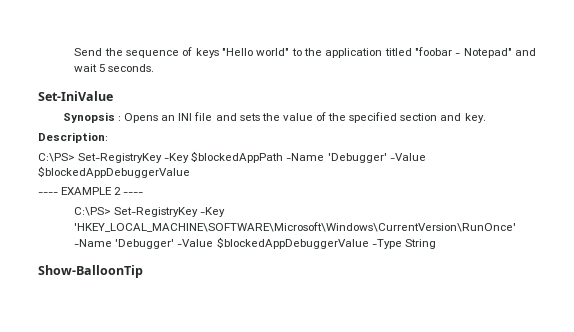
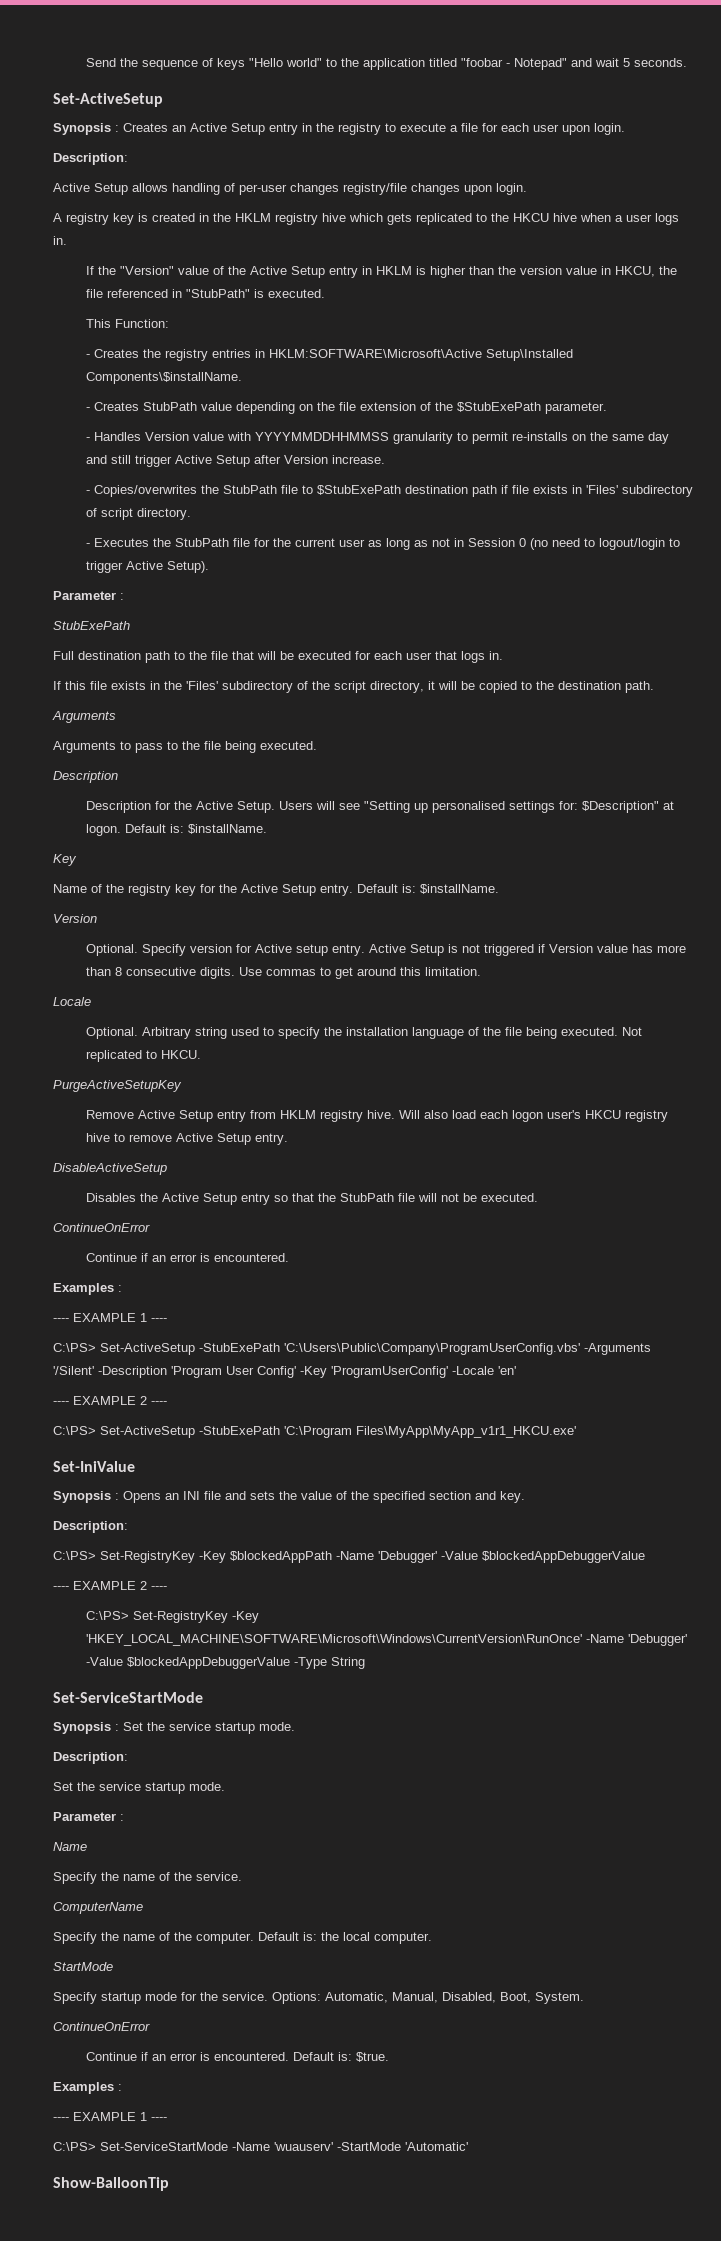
  Send the sequence of keys "Hello world" to the application titled "foobar - Notepad" and wait 5 seconds.
+ Set-ActiveSetup
+ Synopsis : Creates an Active Setup entry in the registry to execute a file for each user upon login.
+ Description:
+ Active Setup allows handling of per-user changes registry/file changes upon login.
+ A registry key is created in the HKLM registry hive which gets replicated to the HKCU hive when a user logs in.
+ If the "Version" value of the Active Setup entry in HKLM is higher than the version value in HKCU, the file referenced in "StubPath" is executed.
+ This Function:
+ - Creates the registry entries in HKLM:SOFTWARE\Microsoft\Active Setup\Installed Components\$installName.
+ - Creates StubPath value depending on the file extension of the $StubExePath parameter.
+ - Handles Version value with YYYYMMDDHHMMSS granularity to permit re-installs on the same day and still trigger Active Setup after Version increase.
+ - Copies/overwrites the StubPath file to $StubExePath destination path if file exists in 'Files' subdirectory of script directory.
+ - Executes the StubPath file for the current user as long as not in Session 0 (no need to logout/login to trigger Active Setup).
+ Parameter :
+ StubExePath
+ Full destination path to the file that will be executed for each user that logs in.
+ If this file exists in the 'Files' subdirectory of the script directory, it will be copied to the destination path.
+ Arguments
+ Arguments to pass to the file being executed.
+ Description
+ Description for the Active Setup. Users will see "Setting up personalised settings for: $Description" at logon. Default is: $installName.
+ Key
+ Name of the registry key for the Active Setup entry. Default is: $installName.
+ Version
+ Optional. Specify version for Active setup entry. Active Setup is not triggered if Version value has more than 8 consecutive digits. Use commas to get around this limitation.
+ Locale
+ Optional. Arbitrary string used to specify the installation language of the file being executed. Not replicated to HKCU.
+ PurgeActiveSetupKey
+ Remove Active Setup entry from HKLM registry hive. Will also load each logon user's HKCU registry hive to remove Active Setup entry.
+ DisableActiveSetup
+ Disables the Active Setup entry so that the StubPath file will not be executed.
+ ContinueOnError
+ Continue if an error is encountered.
+ Examples :
+ ---- EXAMPLE 1 ----
+ C:\PS> Set-ActiveSetup -StubExePath 'C:\Users\Public\Company\ProgramUserConfig.vbs' -Arguments '/Silent' -Description 'Program User Config' -Key 'ProgramUserConfig' -Locale 'en'
+ ---- EXAMPLE 2 ----
+ C:\PS> Set-ActiveSetup -StubExePath 'C:\Program Files\MyApp\MyApp_v1r1_HKCU.exe'
  C:\PS> Set-RegistryKey -Key 'HKEY_LOCAL_MACHINE\SOFTWARE\Microsoft\Windows\CurrentVersion\RunOnce' -Name 'Debugger' -Value $blockedAppDebuggerValue -Type String
+ Set-ServiceStartMode
+ Synopsis : Set the service startup mode.
+ Description:
+ Set the service startup mode.
+ Parameter :
+ Name
+ Specify the name of the service.
+ ComputerName
+ Specify the name of the computer. Default is: the local computer.
+ StartMode
+ Specify startup mode for the service. Options: Automatic, Manual, Disabled, Boot, System.
+ ContinueOnError
+ Continue if an error is encountered. Default is: $true.
+ Examples :
+ ---- EXAMPLE 1 ----
+ C:\PS> Set-ServiceStartMode -Name 'wuauserv' -StartMode 'Automatic'

